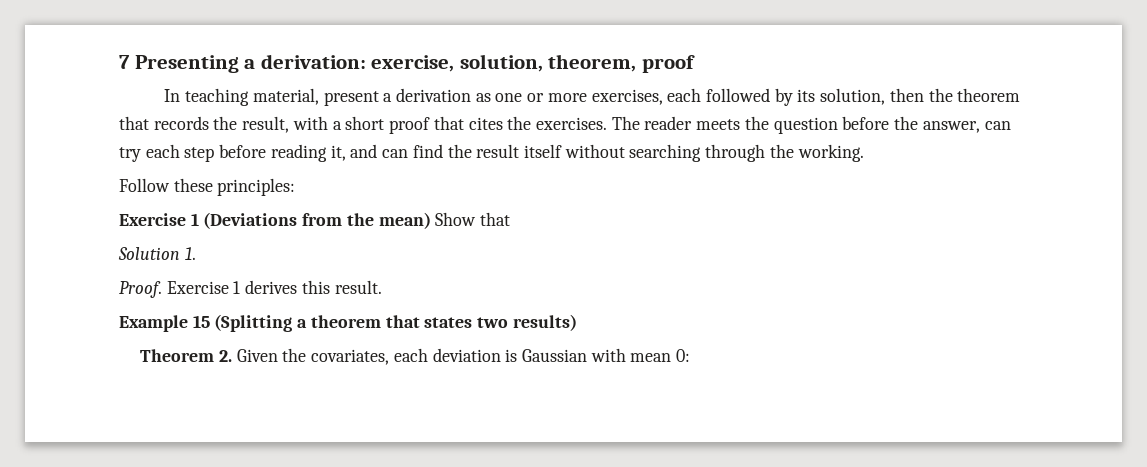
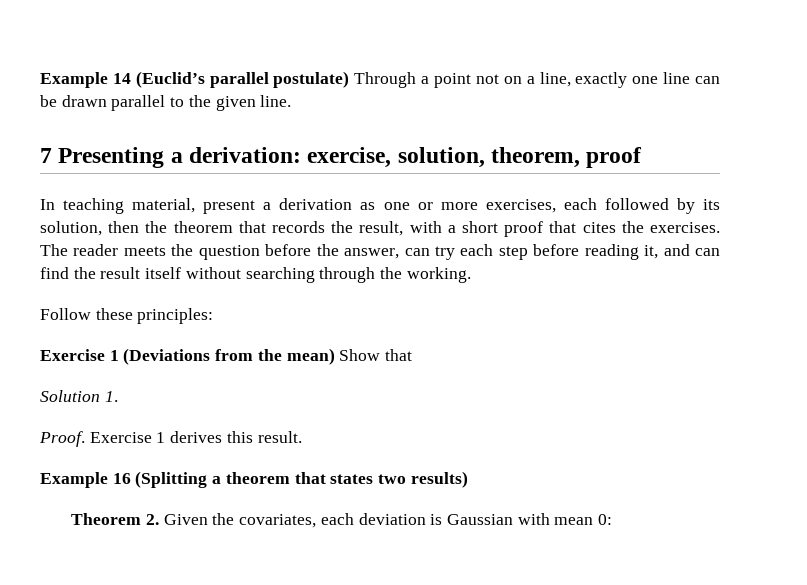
+ Example 14 (Euclid’s parallel postulate) Through a point not on a line, exactly one line can be drawn parallel to the given line.
- Example 15 (Splitting a theorem that states two results)
+ Example 16 (Splitting a theorem that states two results)

